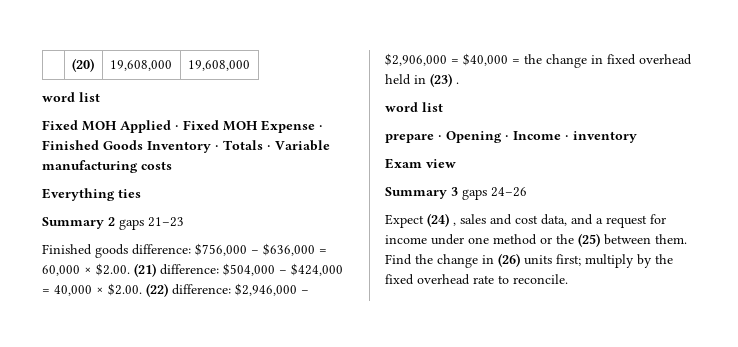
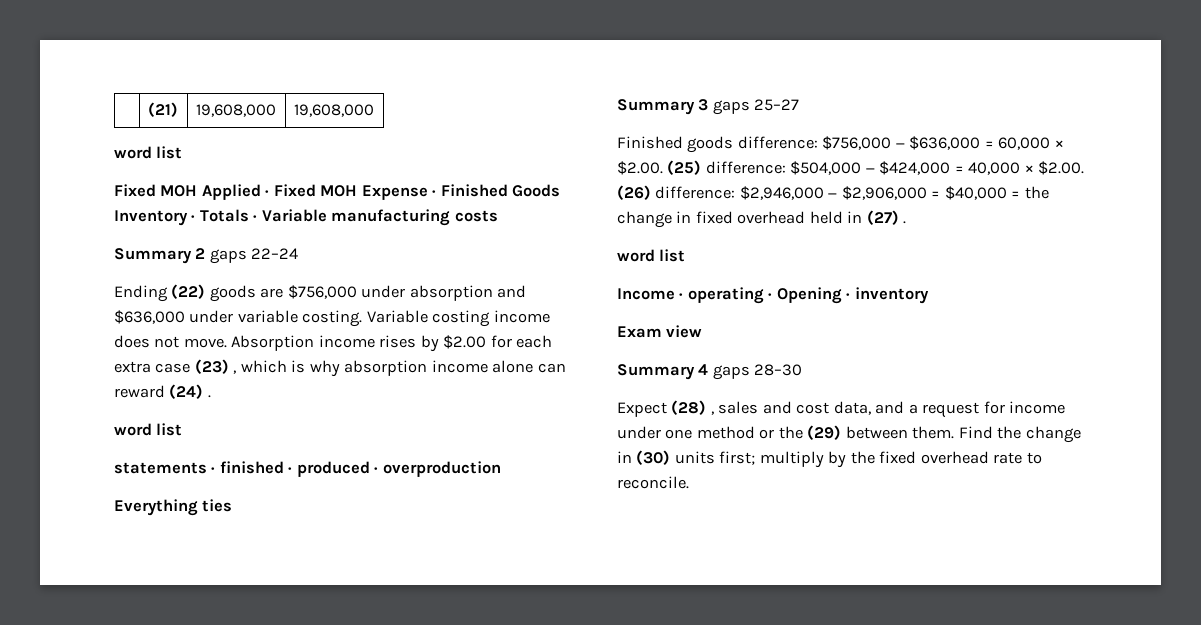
- | (20) | 19,608,000 | 19,608,000
+ | (21) | 19,608,000 | 19,608,000
+ Summary 2 gaps 22–24
+ Ending (22) goods are $756,000 under absorption and $636,000 under variable costing. Variable costing income does not move. Absorption income rises by $2.00 for each extra case (23) , which is why absorption income alone can reward (24) .
+ word list
+ statements · finished · produced · overproduction
- Summary 2 gaps 21–23
+ Summary 3 gaps 25–27
- Finished goods difference: $756,000 − $636,000 = 60,000 × $2.00. (21) difference: $504,000 − $424,000 = 40,000 × $2.00. (22) difference: $2,946,000 − $2,906,000 = $40,000 = the change in fixed overhead held in (23) .
+ Finished goods difference: $756,000 − $636,000 = 60,000 × $2.00. (25) difference: $504,000 − $424,000 = 40,000 × $2.00. (26) difference: $2,946,000 − $2,906,000 = $40,000 = the change in fixed overhead held in (27) .
  word list
- prepare · Opening · Income · inventory
+ Income · operating · Opening · inventory
- Summary 3 gaps 24–26
+ Summary 4 gaps 28–30
- Expect (24) , sales and cost data, and a request for income under one method or the (25) between them.
+ Expect (28) , sales and cost data, and a request for income under one method or the (29) between them.
- Find the change in (26) units first; multiply by the fixed overhead rate to reconcile.
+ Find the change in (30) units first; multiply by the fixed overhead rate to reconcile.

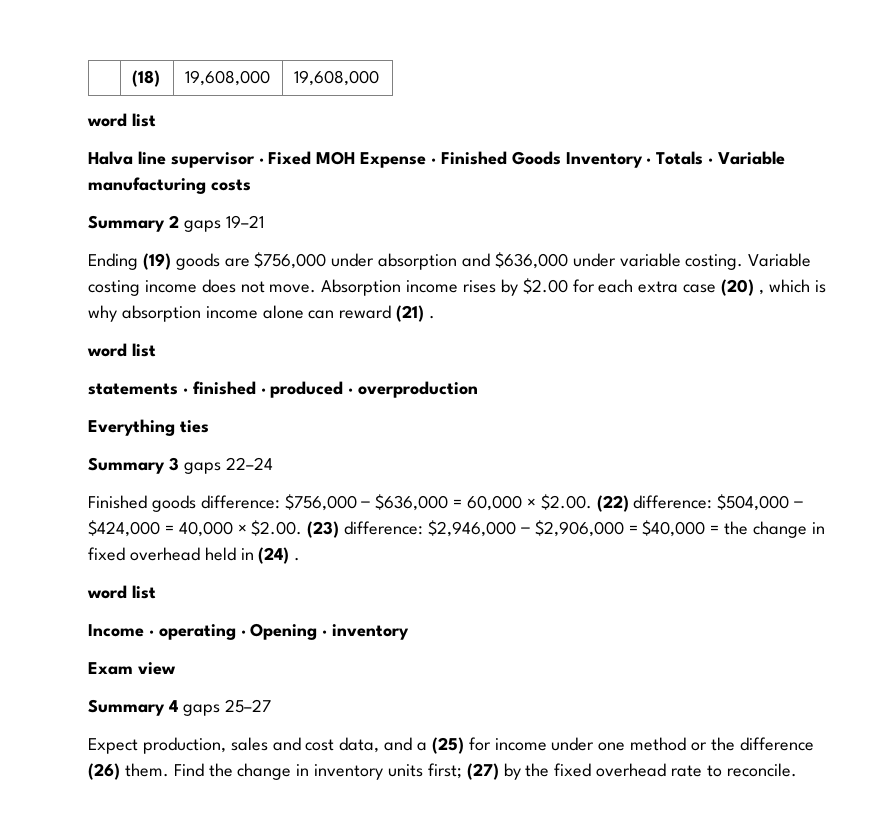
- | (21) | 19,608,000 | 19,608,000
+ | (18) | 19,608,000 | 19,608,000
- Fixed MOH Applied · Fixed MOH Expense · Finished Goods Inventory · Totals · Variable manufacturing costs
+ Halva line supervisor · Fixed MOH Expense · Finished Goods Inventory · Totals · Variable manufacturing costs
- Summary 2 gaps 22–24
+ Summary 2 gaps 19–21
- Ending (22) goods are $756,000 under absorption and $636,000 under variable costing.
+ Ending (19) goods are $756,000 under absorption and $636,000 under variable costing.
- Absorption income rises by $2.00 for each extra case (23) , which is why absorption income alone can reward (24) .
+ Absorption income rises by $2.00 for each extra case (20) , which is why absorption income alone can reward (21) .
- Summary 3 gaps 25–27
+ Summary 3 gaps 22–24
- Finished goods difference: $756,000 − $636,000 = 60,000 × $2.00. (25) difference: $504,000 − $424,000 = 40,000 × $2.00. (26) difference: $2,946,000 − $2,906,000 = $40,000 = the change in fixed overhead held in (27) .
+ Finished goods difference: $756,000 − $636,000 = 60,000 × $2.00. (22) difference: $504,000 − $424,000 = 40,000 × $2.00. (23) difference: $2,946,000 − $2,906,000 = $40,000 = the change in fixed overhead held in (24) .
- Summary 4 gaps 28–30
+ Summary 4 gaps 25–27
- Expect (28) , sales and cost data, and a request for income under one method or the (29) between them.
+ Expect production, sales and cost data, and a (25) for income under one method or the difference (26) them.
- Find the change in (30) units first; multiply by the fixed overhead rate to reconcile.
+ Find the change in inventory units first; (27) by the fixed overhead rate to reconcile.

